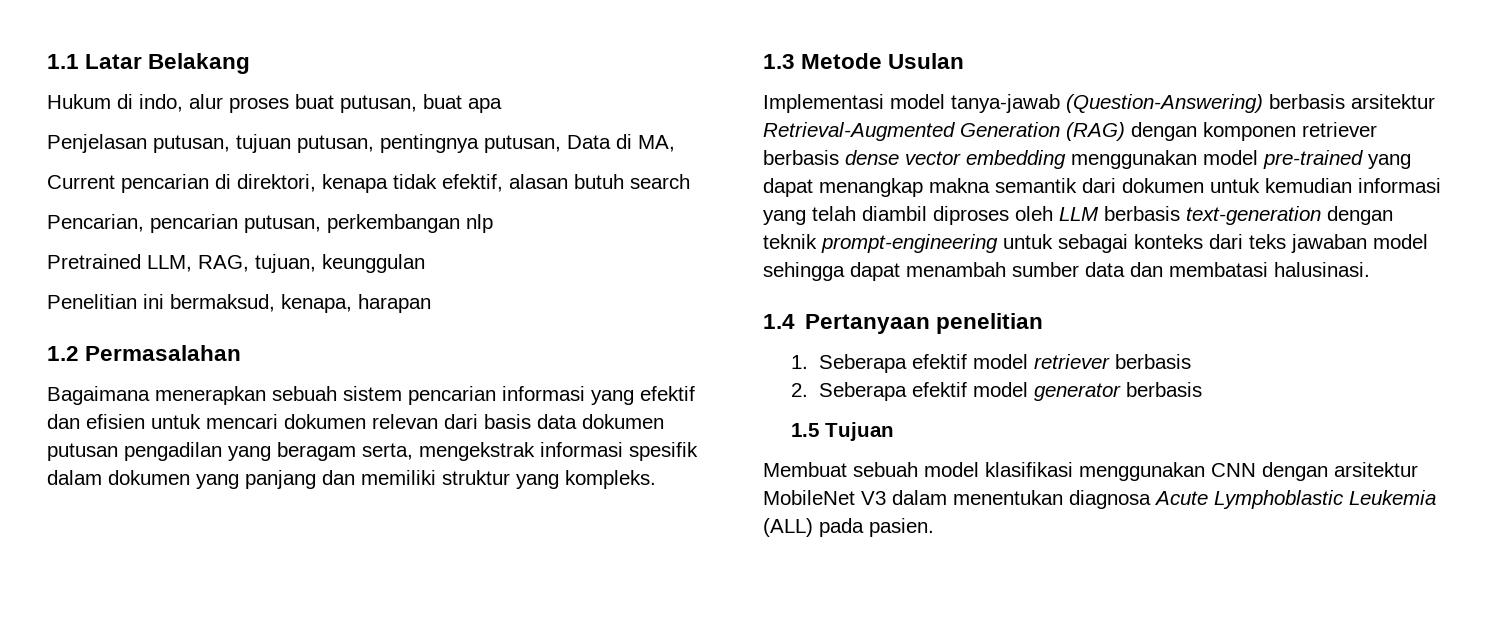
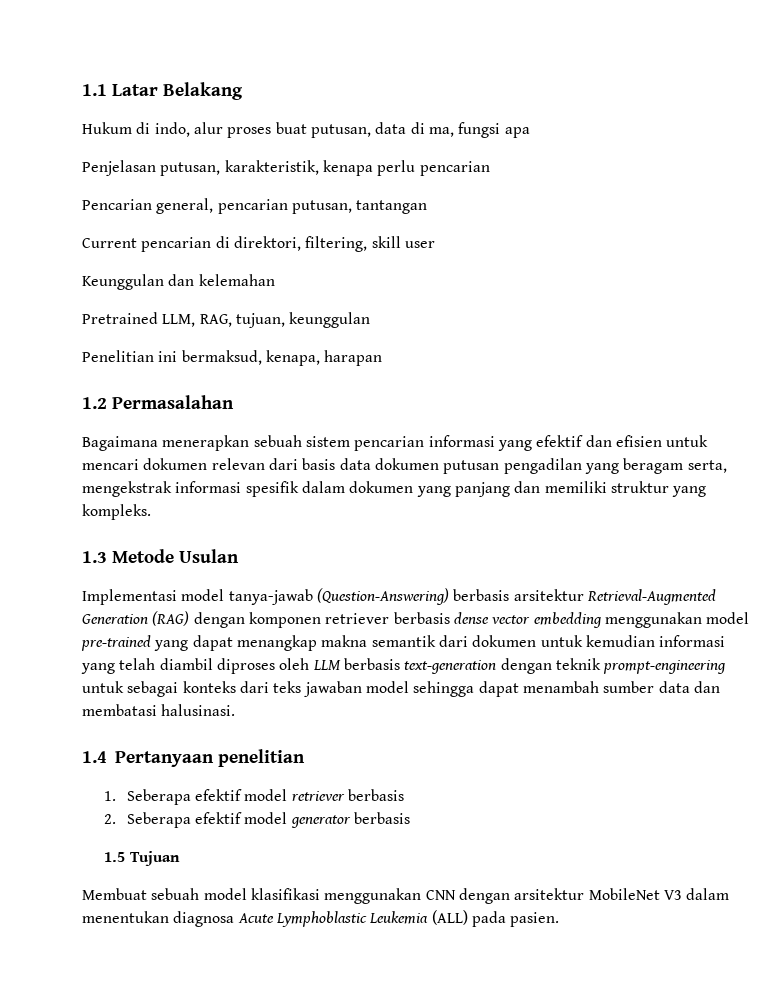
- Hukum di indo, alur proses buat putusan, buat apa
+ Hukum di indo, alur proses buat putusan, data di ma, fungsi apa
- Penjelasan putusan, tujuan putusan, pentingnya putusan, Data di MA,
- Current pencarian di direktori, kenapa tidak efektif, alasan butuh search
- Pencarian, pencarian putusan, perkembangan nlp
+ Penjelasan putusan, karakteristik, kenapa perlu pencarian
+ Pencarian general, pencarian putusan, tantangan
+ Current pencarian di direktori, filtering, skill user
+ Keunggulan dan kelemahan

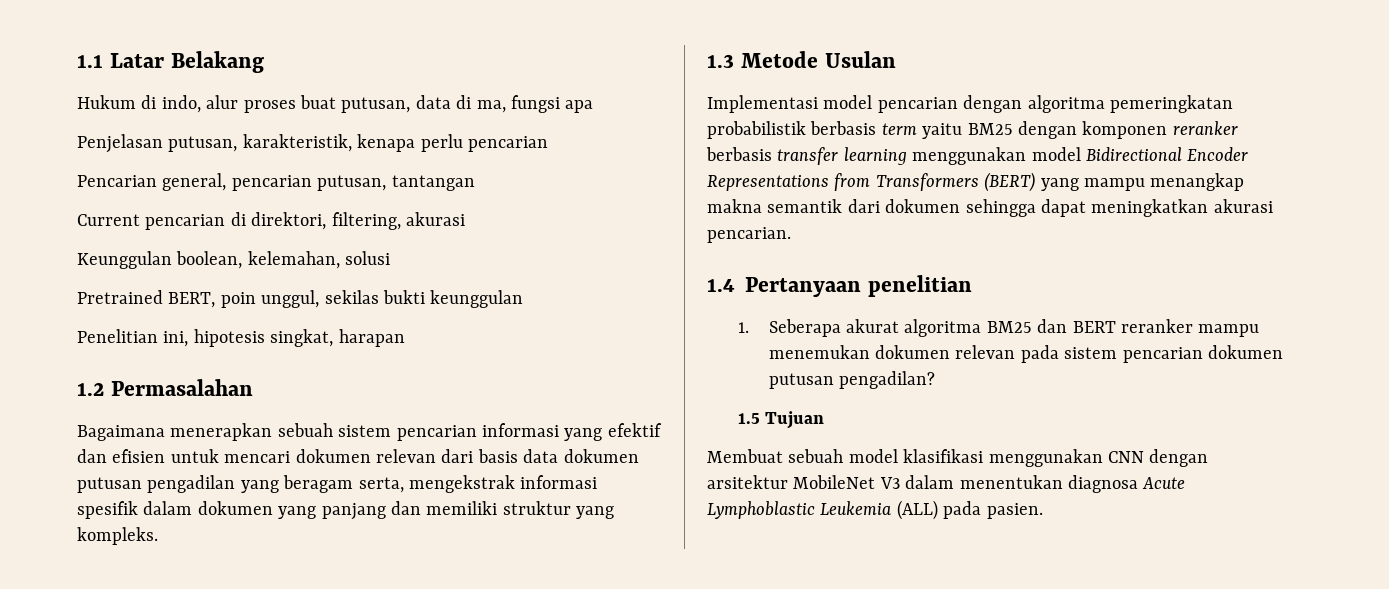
- Current pencarian di direktori, filtering, skill user
+ Current pencarian di direktori, filtering, akurasi
- Keunggulan dan kelemahan
- Pretrained LLM, RAG, tujuan, keunggulan
+ Keunggulan boolean, kelemahan, solusi
+ Pretrained BERT, poin unggul, sekilas bukti keunggulan
- Penelitian ini bermaksud, kenapa, harapan
+ Penelitian ini, hipotesis singkat, harapan
- Implementasi model tanya-jawab (Question-Answering) berbasis arsitektur Retrieval-Augmented Generation (RAG) dengan komponen retriever berbasis dense vector embedding menggunakan model pre-trained yang dapat menangkap makna semantik dari dokumen untuk kemudian informasi yang telah diambil diproses oleh LLM berbasis text-generation dengan teknik prompt-engineering untuk sebagai konteks dari teks jawaban model sehingga dapat menambah sumber data dan membatasi halusinasi.
+ Implementasi model pencarian dengan algoritma pemeringkatan probabilistik berbasis term yaitu BM25 dengan komponen reranker berbasis transfer learning menggunakan model Bidirectional Encoder Representations from Transformers (BERT) yang mampu menangkap makna semantik dari dokumen sehingga dapat meningkatkan akurasi pencarian.
- 1. Seberapa efektif model retriever berbasis
- 2. Seberapa efektif model generator berbasis
+ 1. Seberapa akurat algoritma BM25 dan BERT reranker mampu menemukan dokumen relevan pada sistem pencarian dokumen putusan pengadilan?

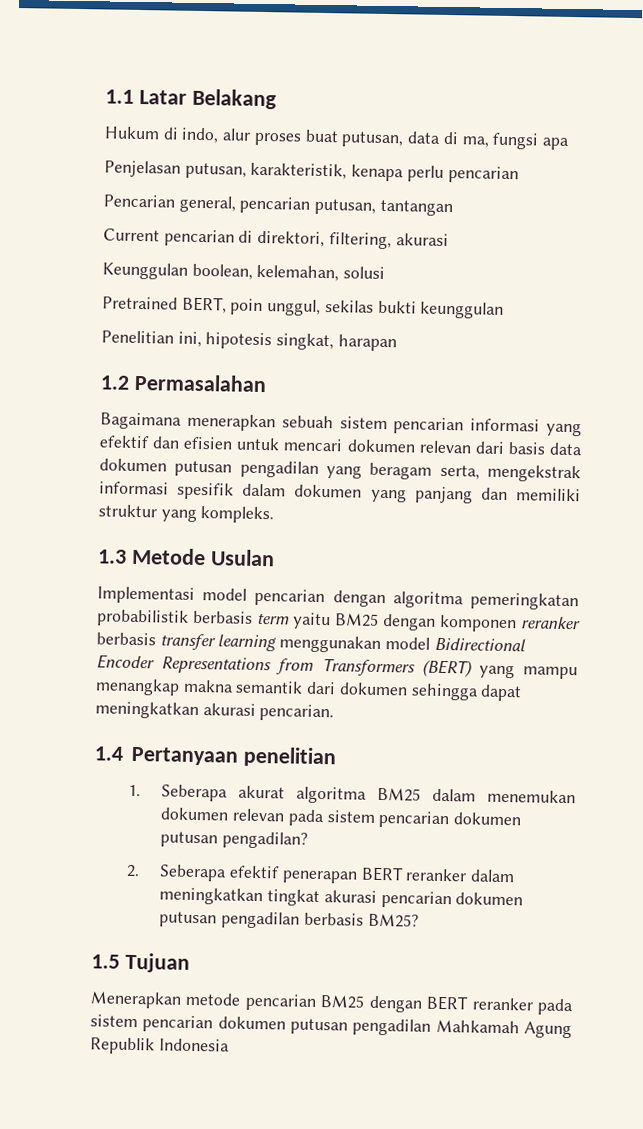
- 1. Seberapa akurat algoritma BM25 dan BERT reranker mampu menemukan dokumen relevan pada sistem pencarian dokumen putusan pengadilan?
+ 1. Seberapa akurat algoritma BM25 dalam menemukan dokumen relevan pada sistem pencarian dokumen putusan pengadilan?
+ 2. Seberapa efektif penerapan BERT reranker dalam meningkatkan tingkat akurasi pencarian dokumen putusan pengadilan berbasis BM25?
  1.5 Tujuan
- Membuat sebuah model klasifikasi menggunakan CNN dengan arsitektur MobileNet V3 dalam menentukan diagnosa Acute Lymphoblastic Leukemia (ALL) pada pasien.
+ Menerapkan metode pencarian BM25 dengan BERT reranker pada sistem pencarian dokumen putusan pengadilan Mahkamah Agung Republik Indonesia

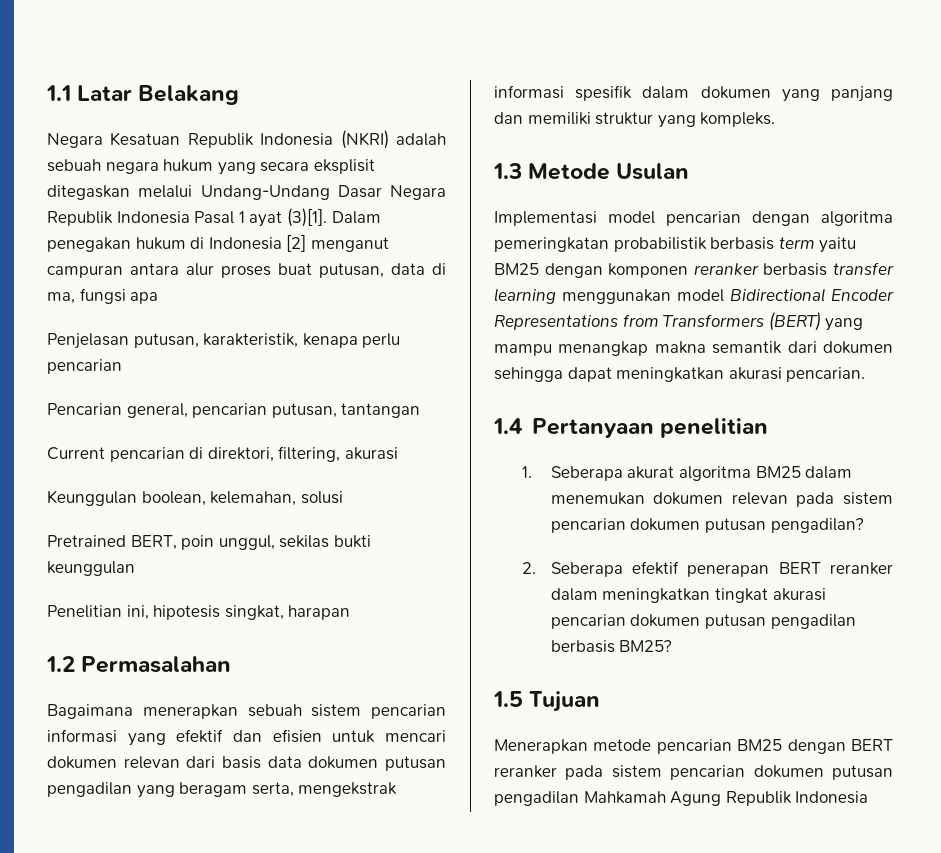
- Hukum di indo, alur proses buat putusan, data di ma, fungsi apa
+ Negara Kesatuan Republik Indonesia (NKRI) adalah sebuah negara hukum yang secara eksplisit ditegaskan melalui Undang-Undang Dasar Negara Republik Indonesia Pasal 1 ayat (3)[1]. Dalam penegakan hukum di Indonesia [2] menganut campuran antara alur proses buat putusan, data di ma, fungsi apa

